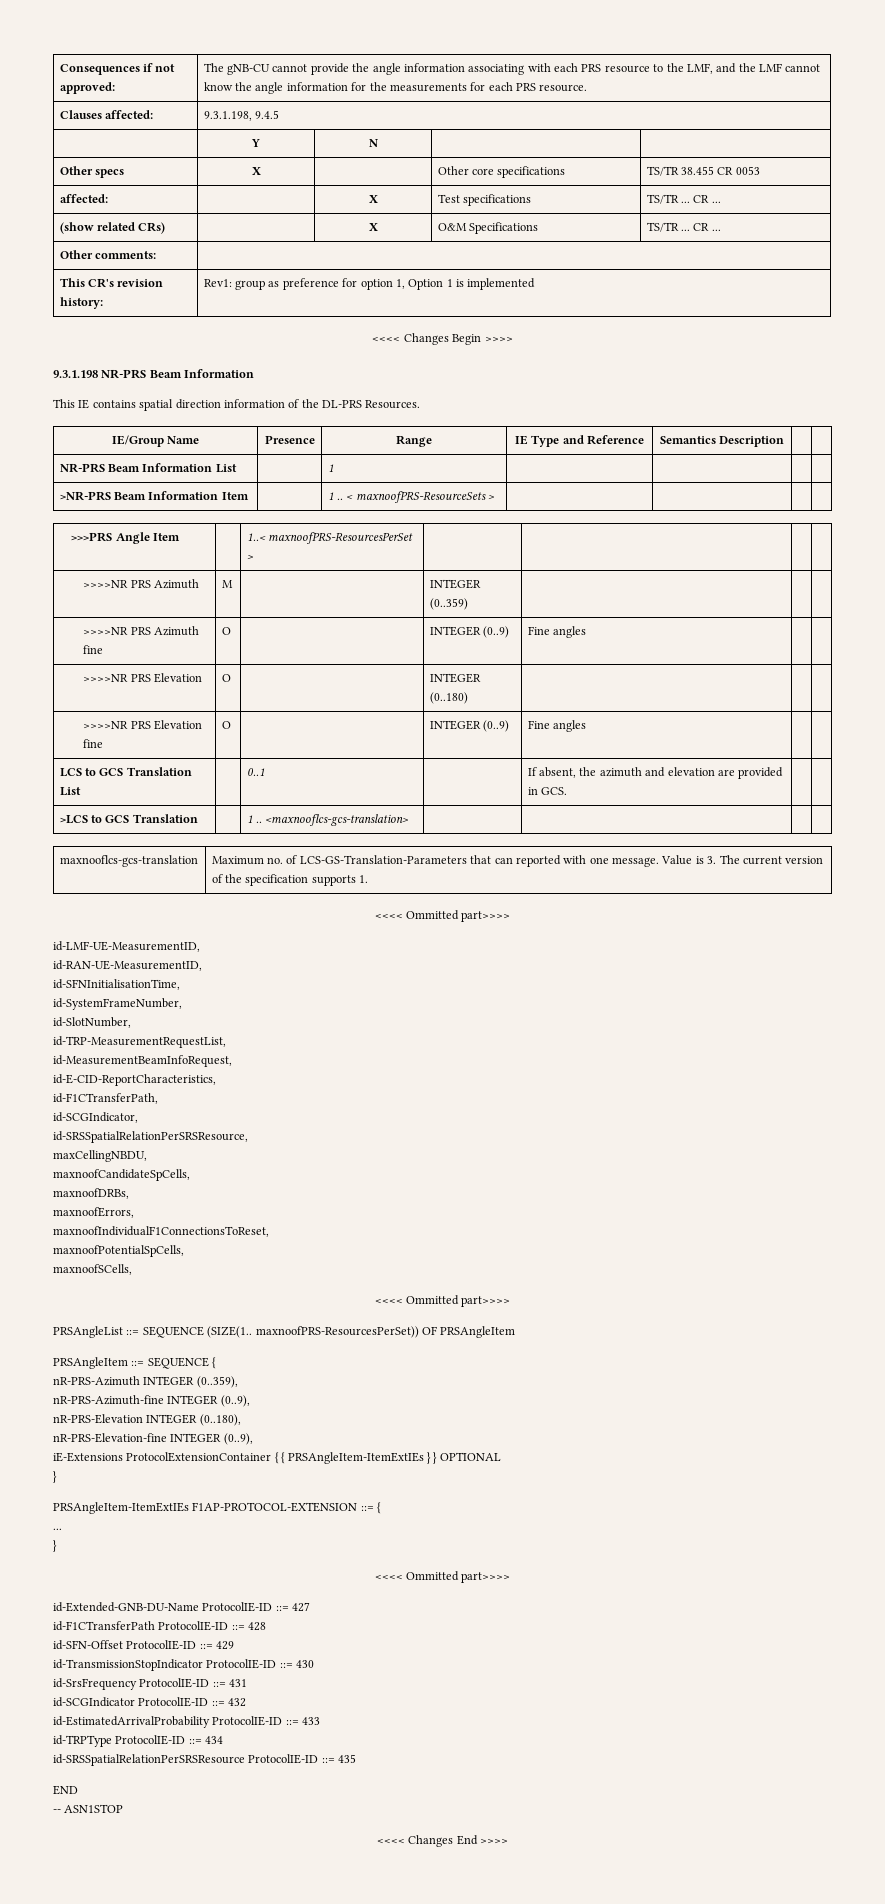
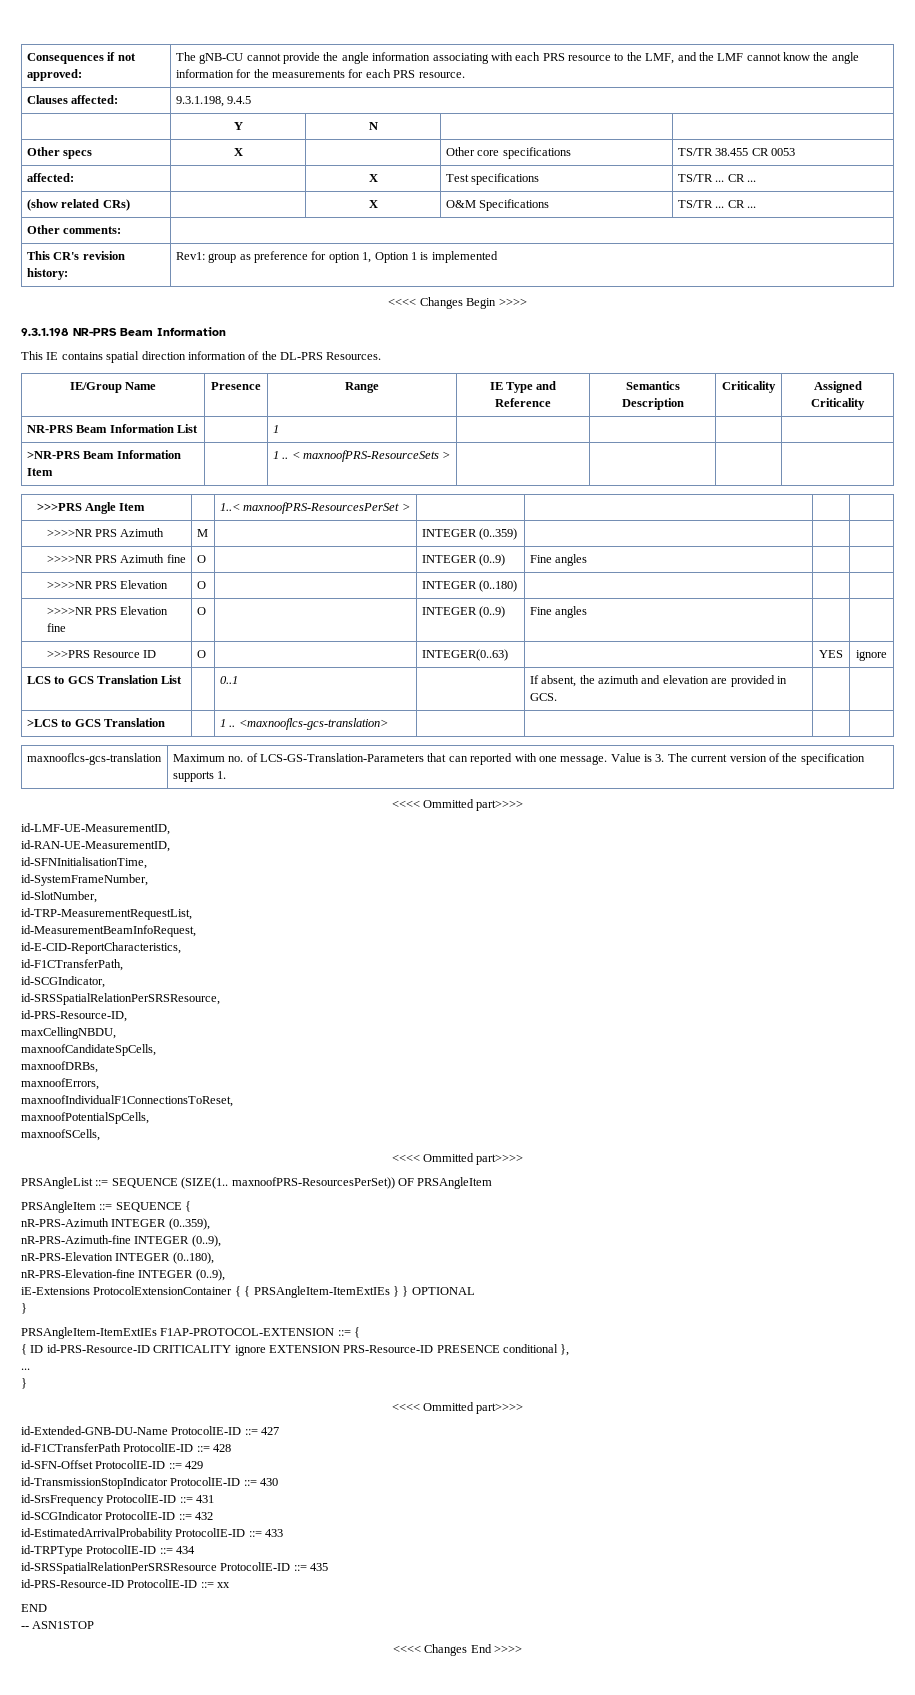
- IE/Group Name | Presence | Range | IE Type and Reference | Semantics Description | |
+ IE/Group Name | Presence | Range | IE Type and Reference | Semantics Description | Criticality | Assigned Criticality
+ >>>PRS Resource ID | O | | INTEGER(0..63) | | YES | ignore
+ id-PRS-Resource-ID,
+ { ID id-PRS-Resource-ID CRITICALITY ignore EXTENSION PRS-Resource-ID PRESENCE conditional },
+ id-PRS-Resource-ID ProtocolIE-ID ::= xx

